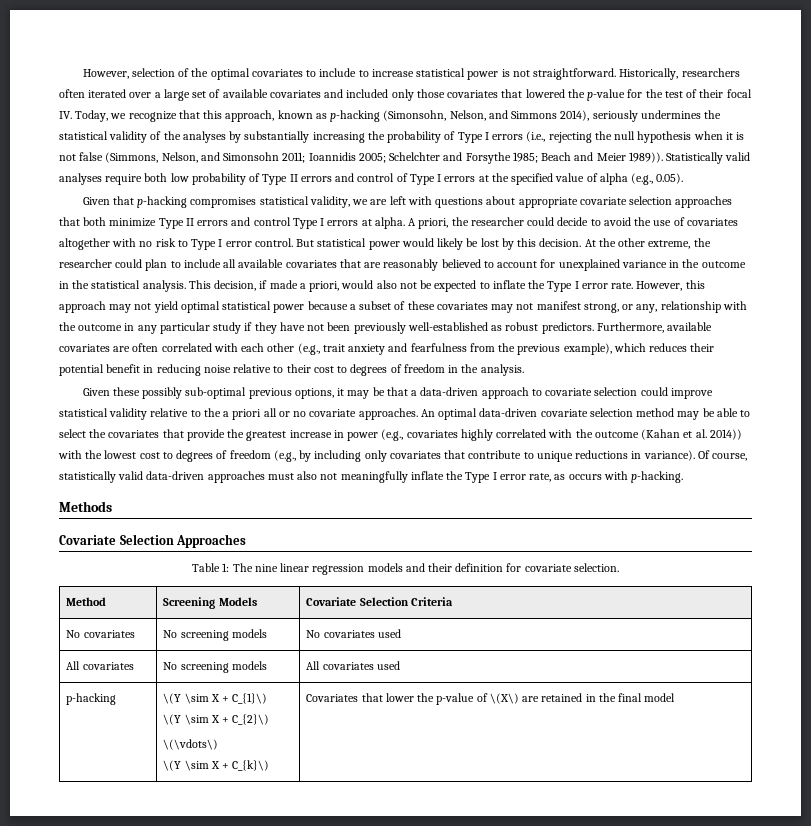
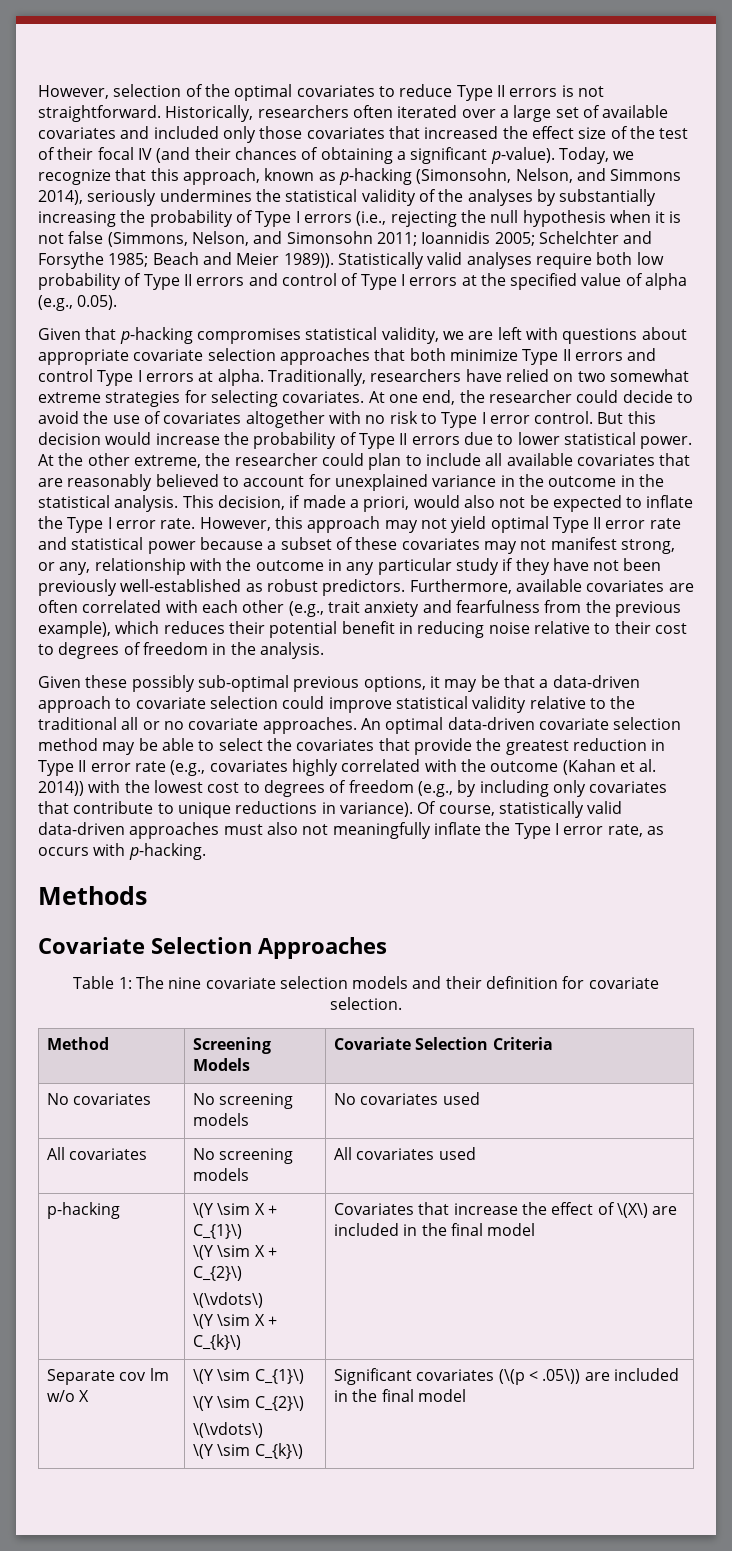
- However, selection of the optimal covariates to include to increase statistical power is not straightforward.
+ However, selection of the optimal covariates to reduce Type II errors is not straightforward.
- Historically, researchers often iterated over a large set of available covariates and included only those covariates that lowered the p-value for the test of their focal IV. Today, we recognize that this approach, known as p-hacking (Simonsohn, Nelson, and Simmons 2014), seriously undermines the statistical validity of the analyses by substantially increasing the probability of Type I errors (i.e., rejecting the null hypothesis when it is not false (Simmons, Nelson, and Simonsohn 2011;
+ Historically, researchers often iterated over a large set of available covariates and included only those covariates that increased the effect size of the test of their focal IV (and their chances of obtaining a significant p-value). Today, we recognize that this approach, known as p-hacking (Simonsohn, Nelson, and Simmons 2014), seriously undermines the statistical validity of the analyses by substantially increasing the probability of Type I errors (i.e., rejecting the null hypothesis when it is not false (Simmons, Nelson, and Simonsohn 2011;
- A priori, the researcher could decide to avoid the use of covariates altogether with no risk to Type I error control.
+ Traditionally, researchers have relied on two somewhat extreme strategies for selecting covariates. At one end, the researcher could decide to avoid the use of covariates altogether with no risk to Type I error control.
- But statistical power would likely be lost by this decision.
+ But this decision would increase the probability of Type II errors due to lower statistical power.
- However, this approach may not yield optimal statistical power because a subset of these covariates may not manifest strong, or any, relationship with the outcome in any particular study if they have not been previously well-established as robust predictors.
+ However, this approach may not yield optimal Type II error rate and statistical power because a subset of these covariates may not manifest strong, or any, relationship with the outcome in any particular study if they have not been previously well-established as robust predictors.
- Given these possibly sub-optimal previous options, it may be that a data-driven approach to covariate selection could improve statistical validity relative to the a priori all or no covariate approaches.
+ Given these possibly sub-optimal previous options, it may be that a data-driven approach to covariate selection could improve statistical validity relative to the traditional all or no covariate approaches.
- An optimal data-driven covariate selection method may be able to select the covariates that provide the greatest increase in power (e.g., covariates highly correlated with the outcome (Kahan et al. 2014)) with the lowest cost to degrees of freedom (e.g., by including only covariates that contribute to unique reductions in variance).
+ An optimal data-driven covariate selection method may be able to select the covariates that provide the greatest reduction in Type II error rate (e.g., covariates highly correlated with the outcome (Kahan et al. 2014)) with the lowest cost to degrees of freedom (e.g., by including only covariates that contribute to unique reductions in variance).
- Table 1: The nine linear regression models and their definition for covariate selection.
+ Table 1: The nine covariate selection models and their definition for covariate selection.
  p-hacking | \(Y \sim X + C_{1}\)
  \(Y \sim X + C_{2}\)
  \(\vdots\)
- \(Y \sim X + C_{k}\) | Covariates that lower the p-value of \(X\) are retained in the final model
+ \(Y \sim X + C_{k}\) | Covariates that increase the effect of \(X\) are included in the final model
+ Separate cov lm w/o X | \(Y \sim C_{1}\)
+ \(Y \sim C_{2}\)
+ \(\vdots\)
+ \(Y \sim C_{k}\) | Significant covariates (\(p < .05\)) are included in the final model

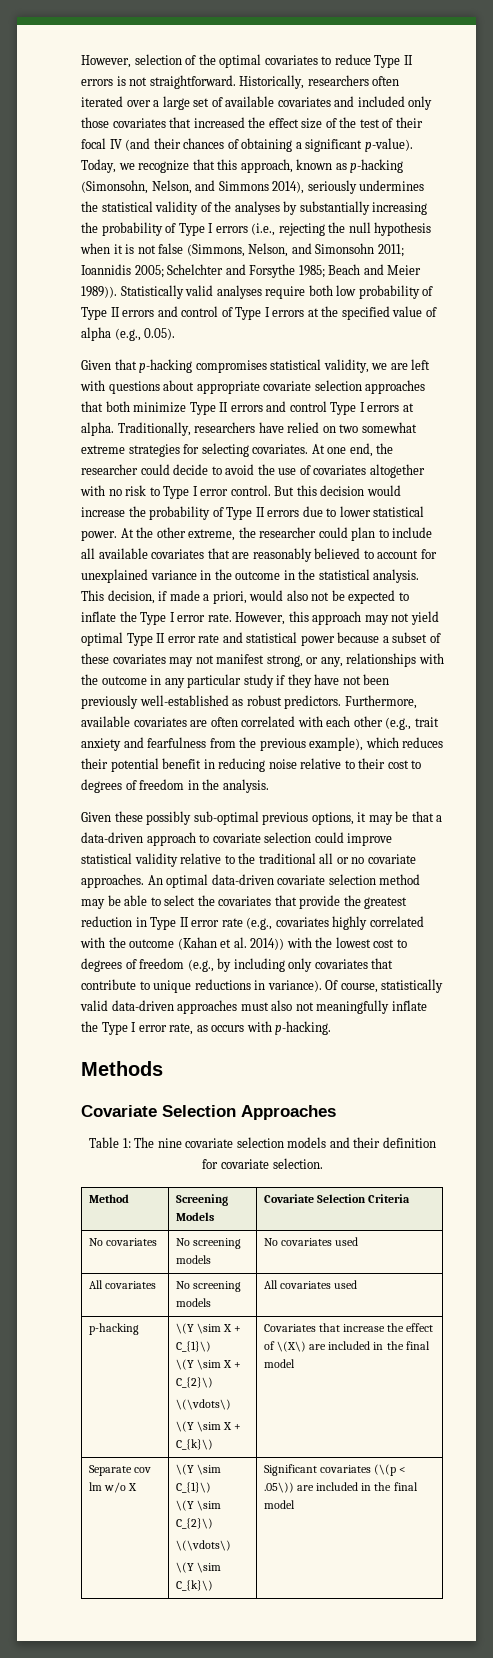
- However, this approach may not yield optimal Type II error rate and statistical power because a subset of these covariates may not manifest strong, or any, relationship with the outcome in any particular study if they have not been previously well-established as robust predictors.
+ However, this approach may not yield optimal Type II error rate and statistical power because a subset of these covariates may not manifest strong, or any, relationships with the outcome in any particular study if they have not been previously well-established as robust predictors.

